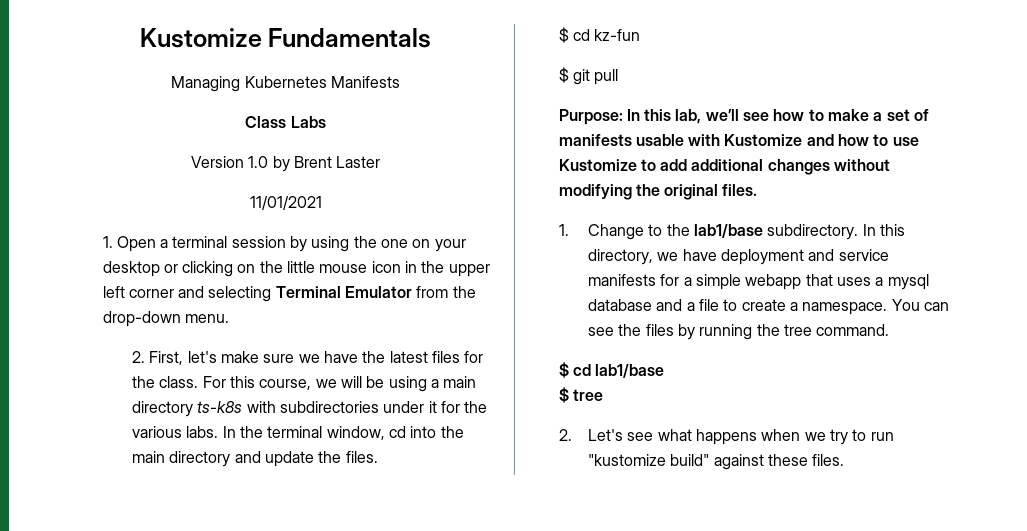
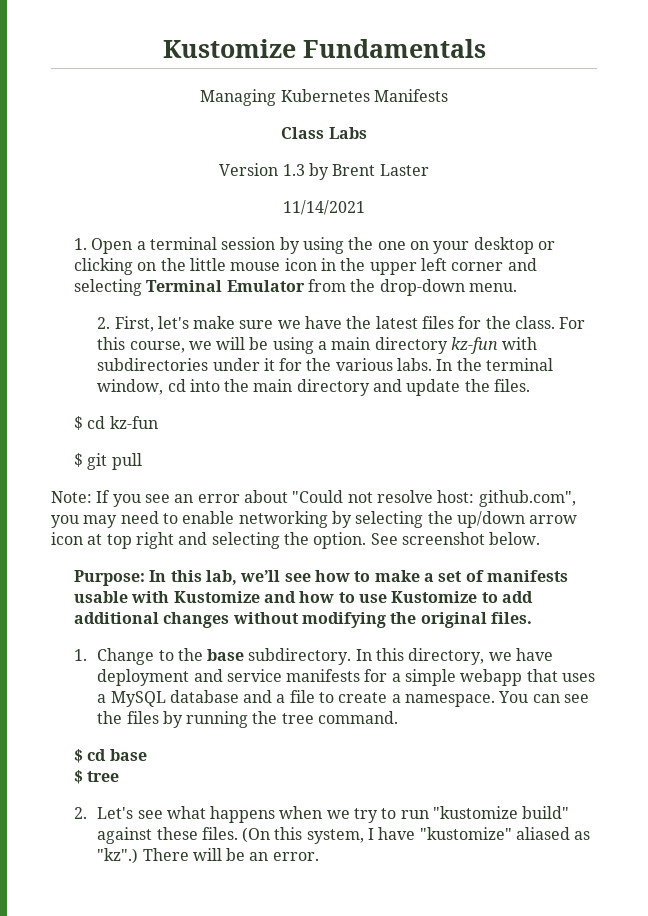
- Version 1.0 by Brent Laster
+ Version 1.3 by Brent Laster
- 11/01/2021
+ 11/14/2021
- For this course, we will be using a main directory ts-k8s with subdirectories under it for the various labs.
+ For this course, we will be using a main directory kz-fun with subdirectories under it for the various labs.
+ Note: If you see an error about "Could not resolve host: github.com", you may need to enable networking by selecting the up/down arrow icon at top right and selecting the option. See screenshot below.
- 1. Change to the lab1/base subdirectory.
+ 1. Change to the base subdirectory.
- In this directory, we have deployment and service manifests for a simple webapp that uses a mysql database and a file to create a namespace.
+ In this directory, we have deployment and service manifests for a simple webapp that uses a MySQL database and a file to create a namespace.
- $ cd lab1/base
+ $ cd base
+ (On this system, I have "kustomize" aliased as "kz".) There will be an error.

